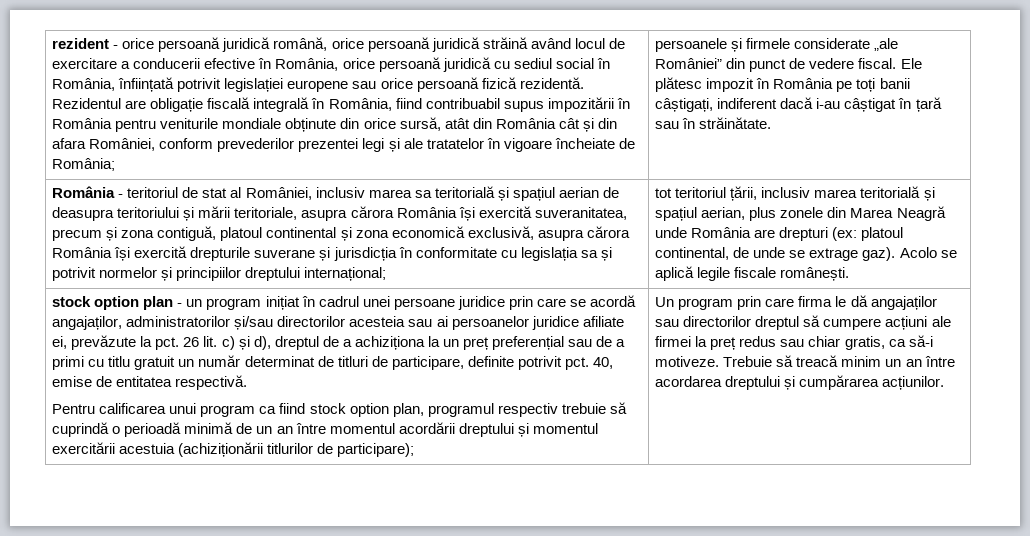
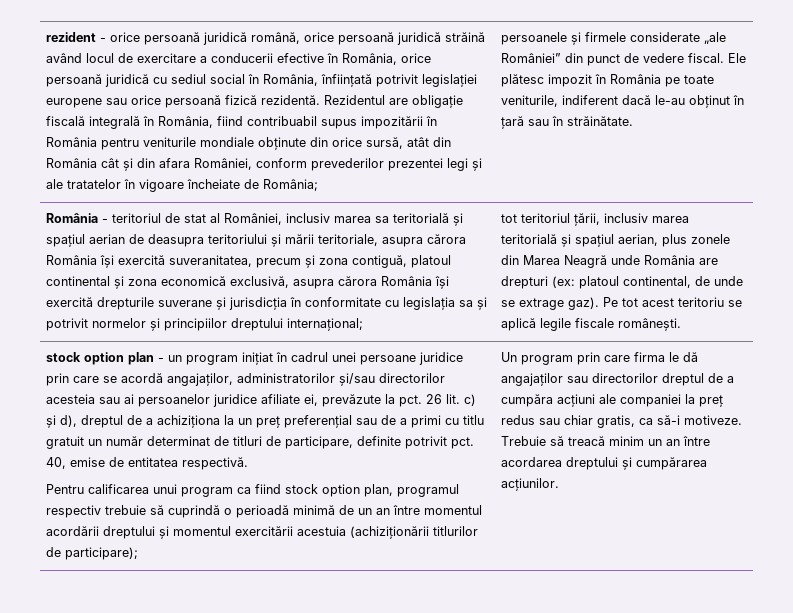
- Ele plătesc impozit în România pe toți banii câștigați, indiferent dacă i-au câștigat în țară sau în străinătate.
+ Ele plătesc impozit în România pe toate veniturile, indiferent dacă le-au obținut în țară sau în străinătate.
- Acolo se aplică legile fiscale românești.
+ Pe tot acest teritoriu se aplică legile fiscale românești.
- Un program prin care firma le dă angajaților sau directorilor dreptul să cumpere acțiuni ale firmei la preț redus sau chiar gratis, ca să-i motiveze.
+ Un program prin care firma le dă angajaților sau directorilor dreptul de a cumpăra acțiuni ale companiei la preț redus sau chiar gratis, ca să-i motiveze.

